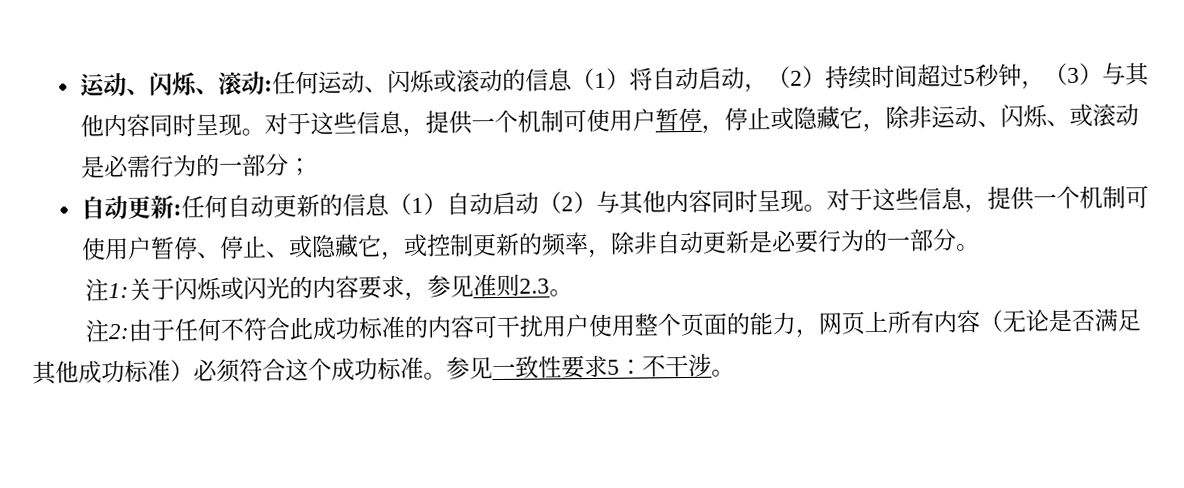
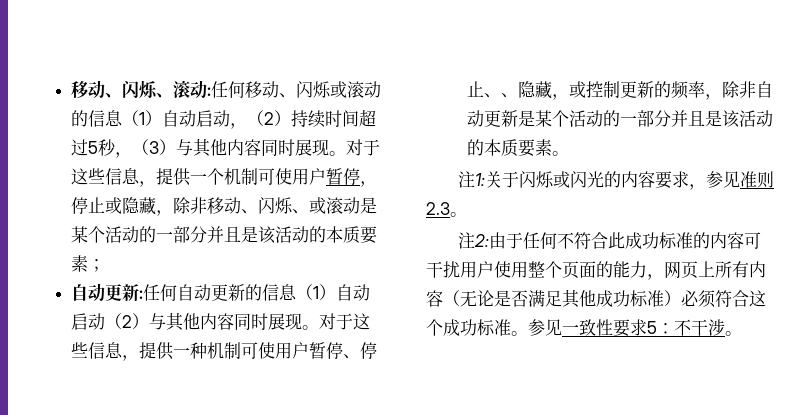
- 运动、闪烁、滚动:任何运动、闪烁或滚动的信息（1）将自动启动，（2）持续时间超过5秒钟，（3）与其他内容同时呈现。
+ 移动、闪烁、滚动:任何移动、闪烁或滚动的信息（1）自动启动，（2）持续时间超过5秒，（3）与其他内容同时展现。
- 对于这些信息，提供一个机制可使用户暂停，停止或隐藏它，除非运动、闪烁、或滚动是必需行为的一部分；
+ 对于这些信息，提供一个机制可使用户暂停，停止或隐藏，除非移动、闪烁、或滚动是某个活动的一部分并且是该活动的本质要素；
- 自动更新:任何自动更新的信息（1）自动启动（2）与其他内容同时呈现。对于这些信息，提供一个机制可使用户暂停、停止、或隐藏它，或控制更新的频率，除非自动更新是必要行为的一部分。
+ 自动更新:任何自动更新的信息（1）自动启动（2）与其他内容同时展现。对于这些信息，提供一种机制可使用户暂停、停止、、隐藏，或控制更新的频率，除非自动更新是某个活动的一部分并且是该活动的本质要素。

